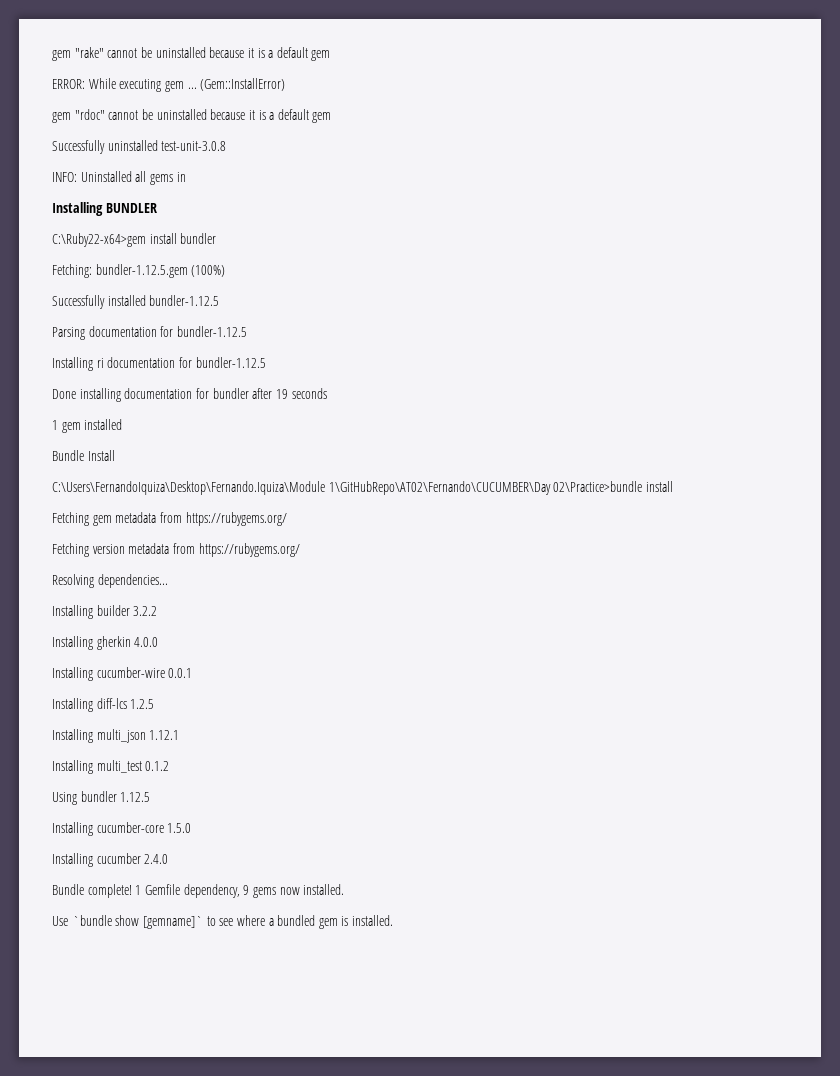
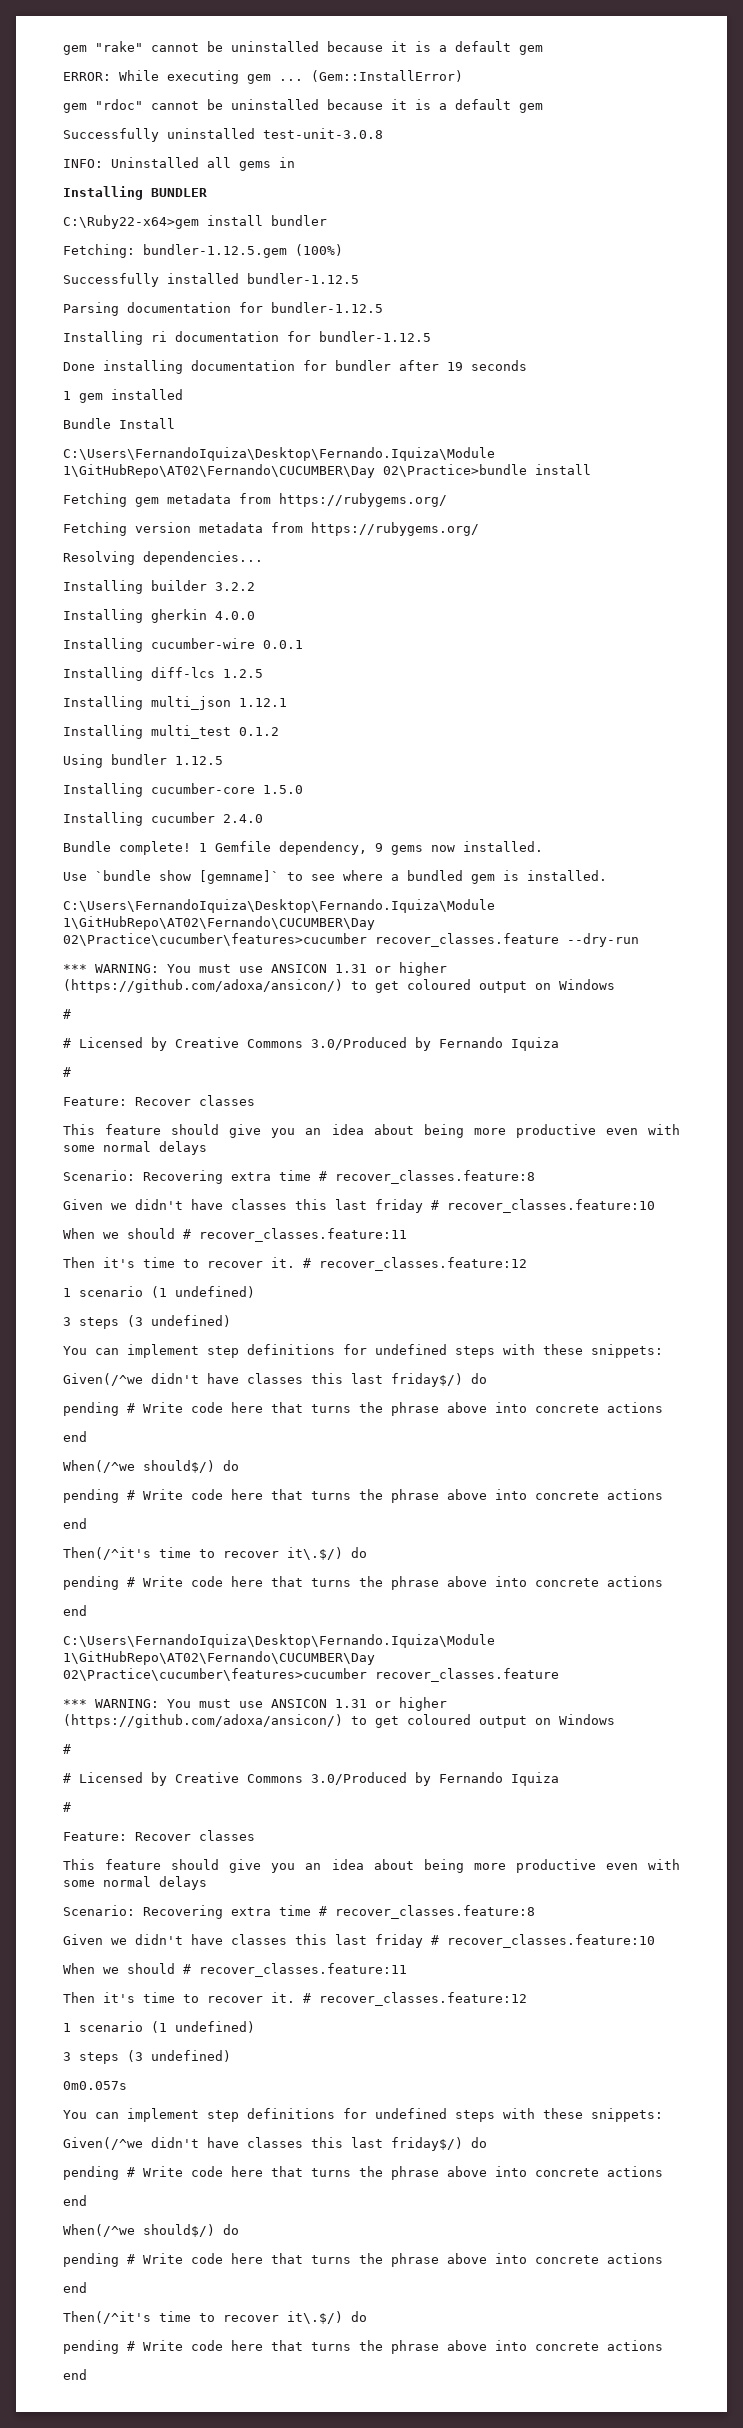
+ C:\Users\FernandoIquiza\Desktop\Fernando.Iquiza\Module 1\GitHubRepo\AT02\Fernando\CUCUMBER\Day 02\Practice\cucumber\features>cucumber recover_classes.feature --dry-run
+ *** WARNING: You must use ANSICON 1.31 or higher (https://github.com/adoxa/ansicon/) to get coloured output on Windows
+ #
+ # Licensed by Creative Commons 3.0/Produced by Fernando Iquiza
+ #
+ Feature: Recover classes
+ This feature should give you an idea about being more productive even with some normal delays
+ Scenario: Recovering extra time # recover_classes.feature:8
+ Given we didn't have classes this last friday # recover_classes.feature:10
+ When we should # recover_classes.feature:11
+ Then it's time to recover it. # recover_classes.feature:12
+ 1 scenario (1 undefined)
+ 3 steps (3 undefined)
+ You can implement step definitions for undefined steps with these snippets:
+ Given(/^we didn't have classes this last friday$/) do
+ pending # Write code here that turns the phrase above into concrete actions
+ end
+ When(/^we should$/) do
+ pending # Write code here that turns the phrase above into concrete actions
+ end
+ Then(/^it's time to recover it\.$/) do
+ pending # Write code here that turns the phrase above into concrete actions
+ end
+ C:\Users\FernandoIquiza\Desktop\Fernando.Iquiza\Module 1\GitHubRepo\AT02\Fernando\CUCUMBER\Day 02\Practice\cucumber\features>cucumber recover_classes.feature
+ *** WARNING: You must use ANSICON 1.31 or higher (https://github.com/adoxa/ansicon/) to get coloured output on Windows
+ #
+ # Licensed by Creative Commons 3.0/Produced by Fernando Iquiza
+ #
+ Feature: Recover classes
+ This feature should give you an idea about being more productive even with some normal delays
+ Scenario: Recovering extra time # recover_classes.feature:8
+ Given we didn't have classes this last friday # recover_classes.feature:10
+ When we should # recover_classes.feature:11
+ Then it's time to recover it. # recover_classes.feature:12
+ 1 scenario (1 undefined)
+ 3 steps (3 undefined)
+ 0m0.057s
+ You can implement step definitions for undefined steps with these snippets:
+ Given(/^we didn't have classes this last friday$/) do
+ pending # Write code here that turns the phrase above into concrete actions
+ end
+ When(/^we should$/) do
+ pending # Write code here that turns the phrase above into concrete actions
+ end
+ Then(/^it's time to recover it\.$/) do
+ pending # Write code here that turns the phrase above into concrete actions
+ end

